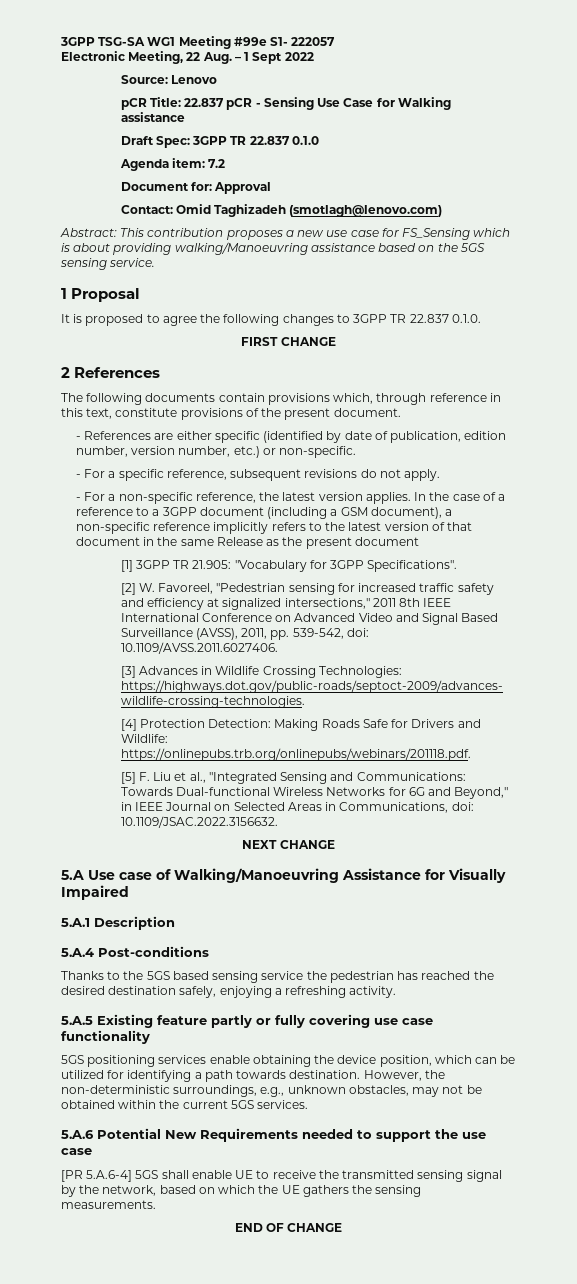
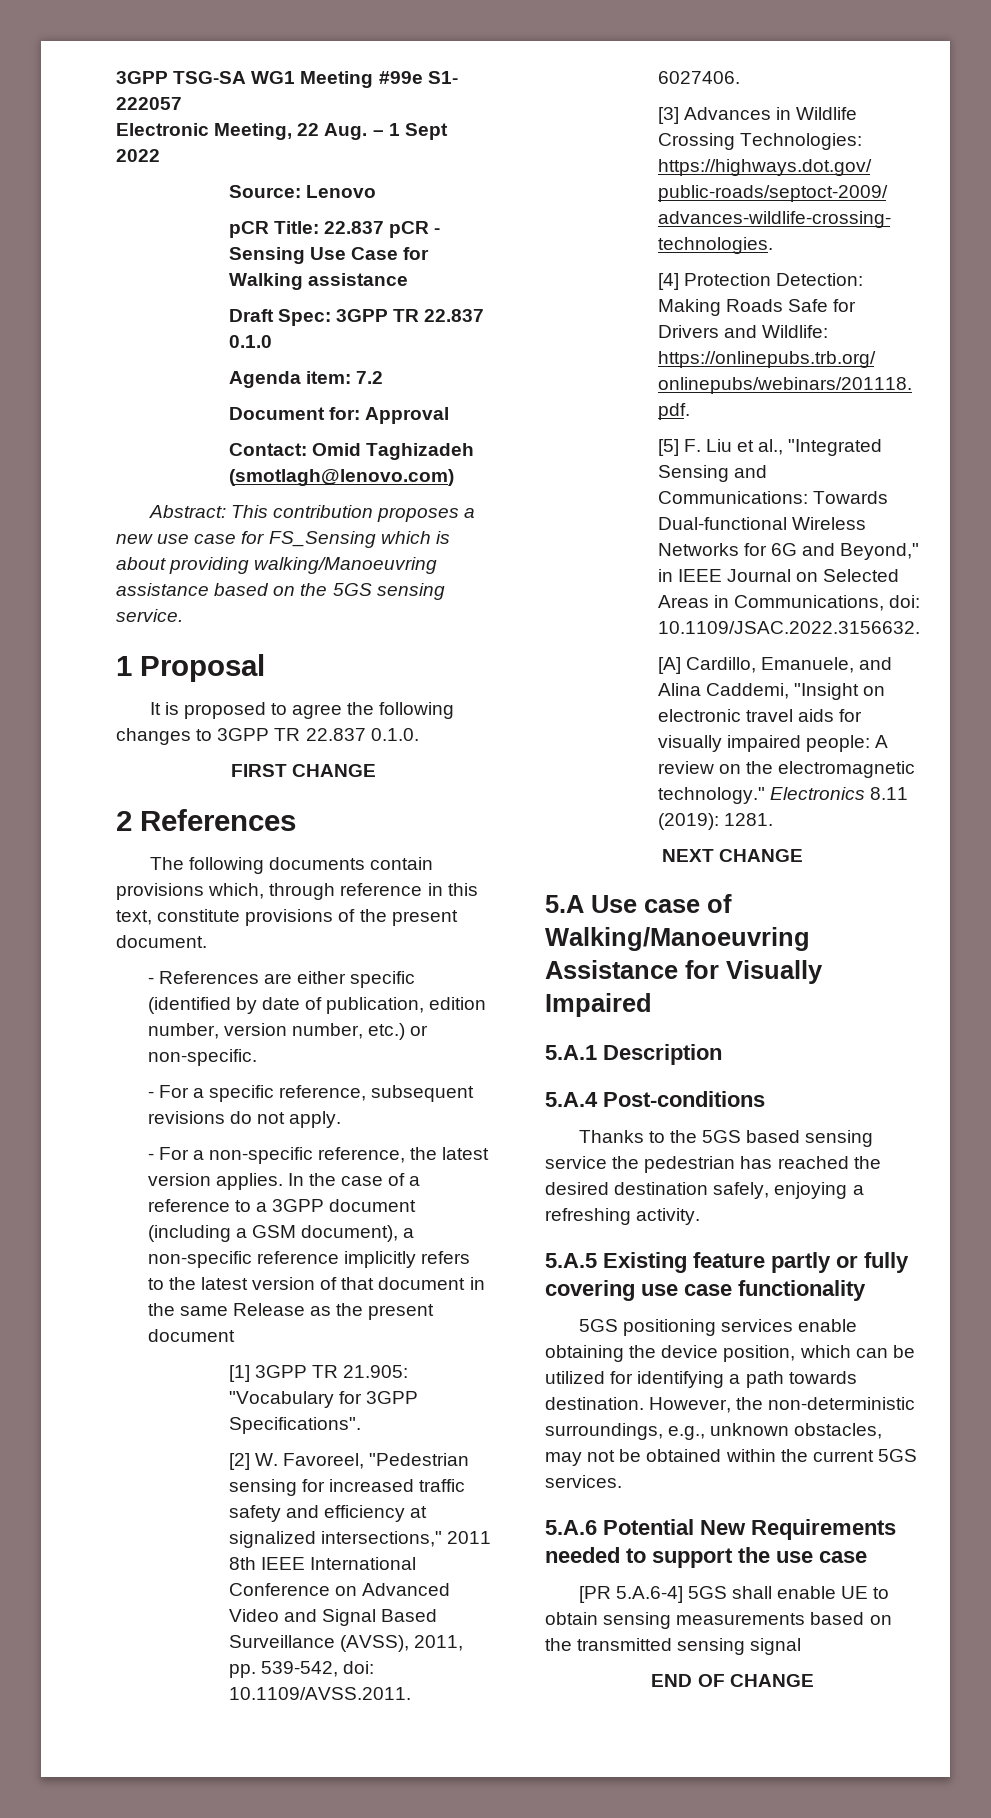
+ [A] Cardillo, Emanuele, and Alina Caddemi, "Insight on electronic travel aids for visually impaired people: A review on the electromagnetic technology." Electronics 8.11 (2019): 1281.
- [PR 5.A.6-4] 5GS shall enable UE to receive the transmitted sensing signal by the network, based on which the UE gathers the sensing measurements.
+ [PR 5.A.6-4] 5GS shall enable UE to obtain sensing measurements based on the transmitted sensing signal

